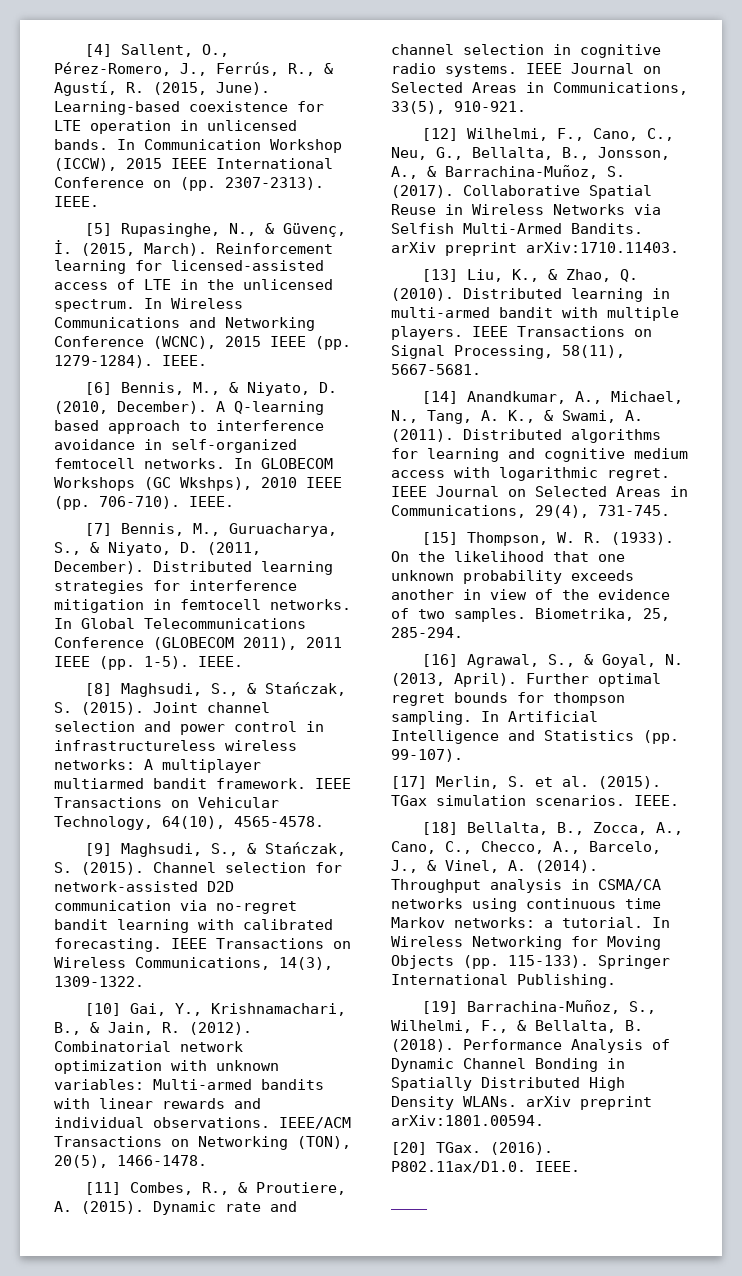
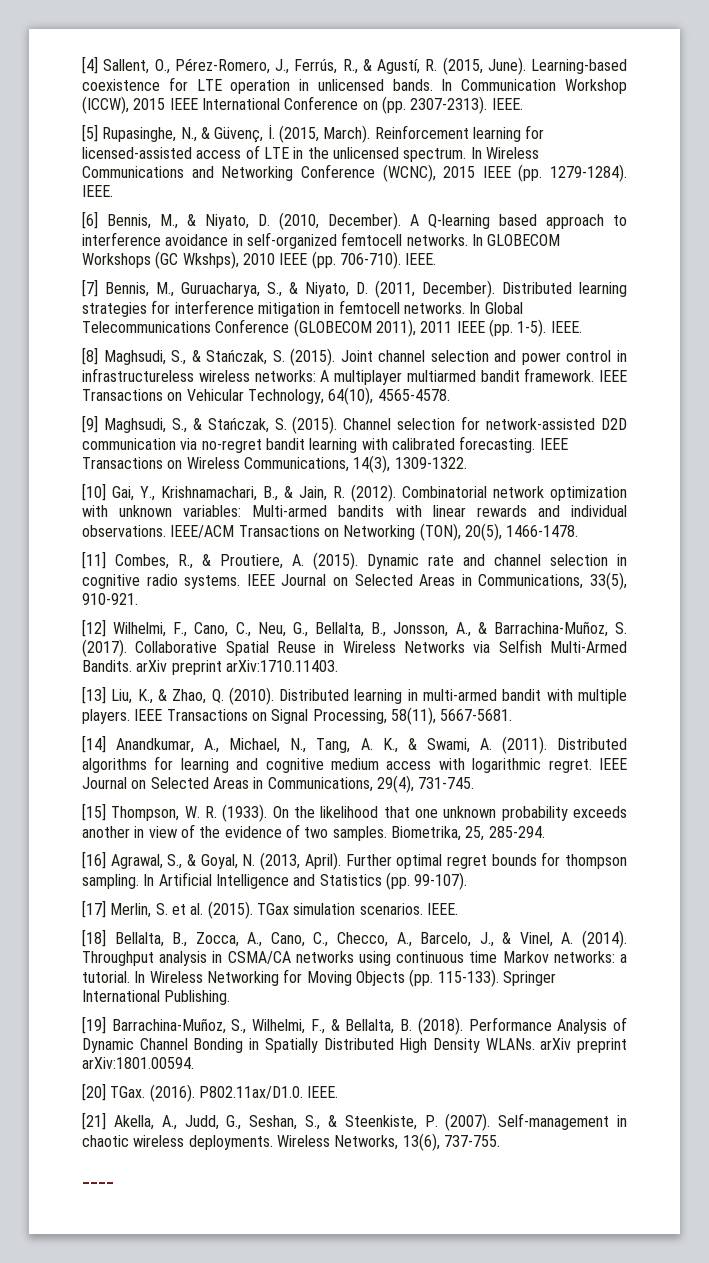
+ [21] Akella, A., Judd, G., Seshan, S., & Steenkiste, P. (2007). Self-management in chaotic wireless deployments. Wireless Networks, 13(6), 737-755.

